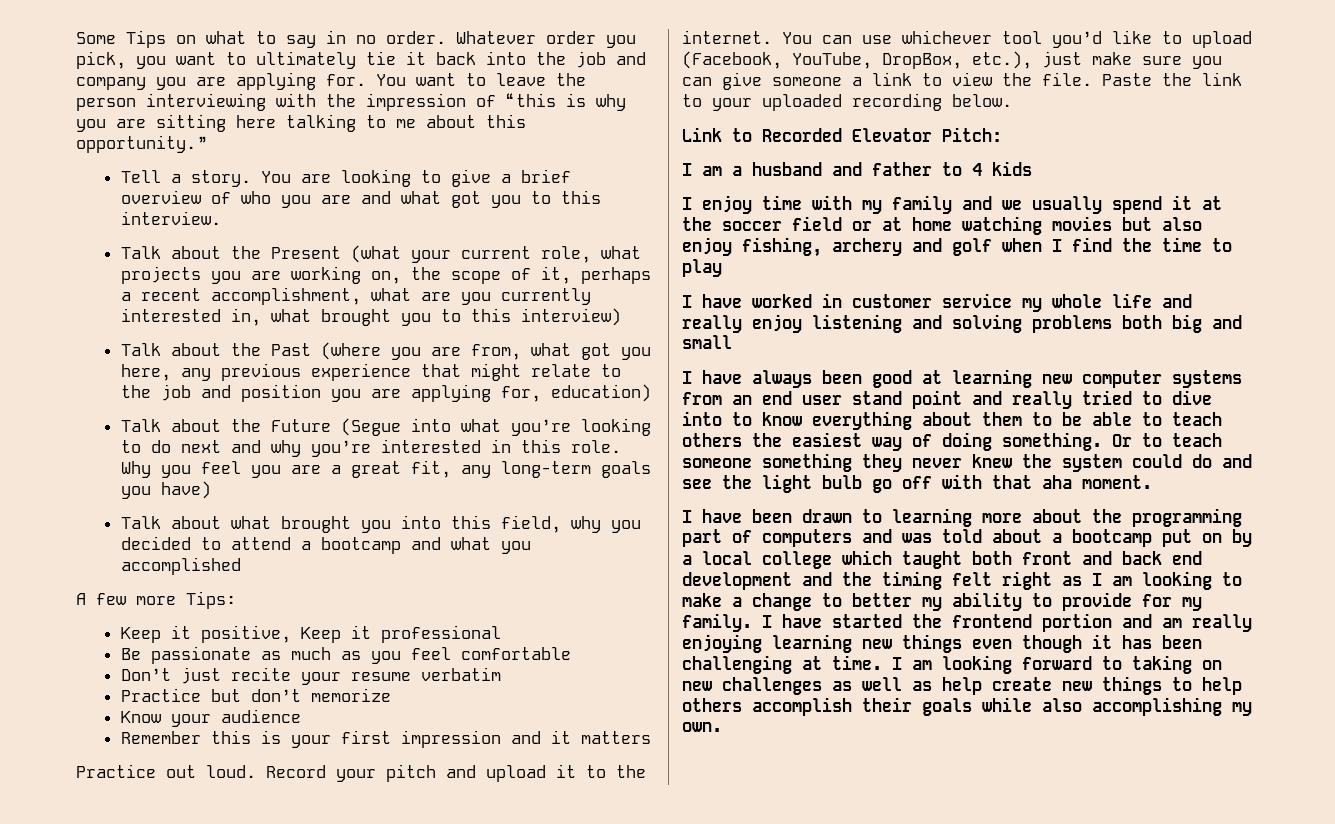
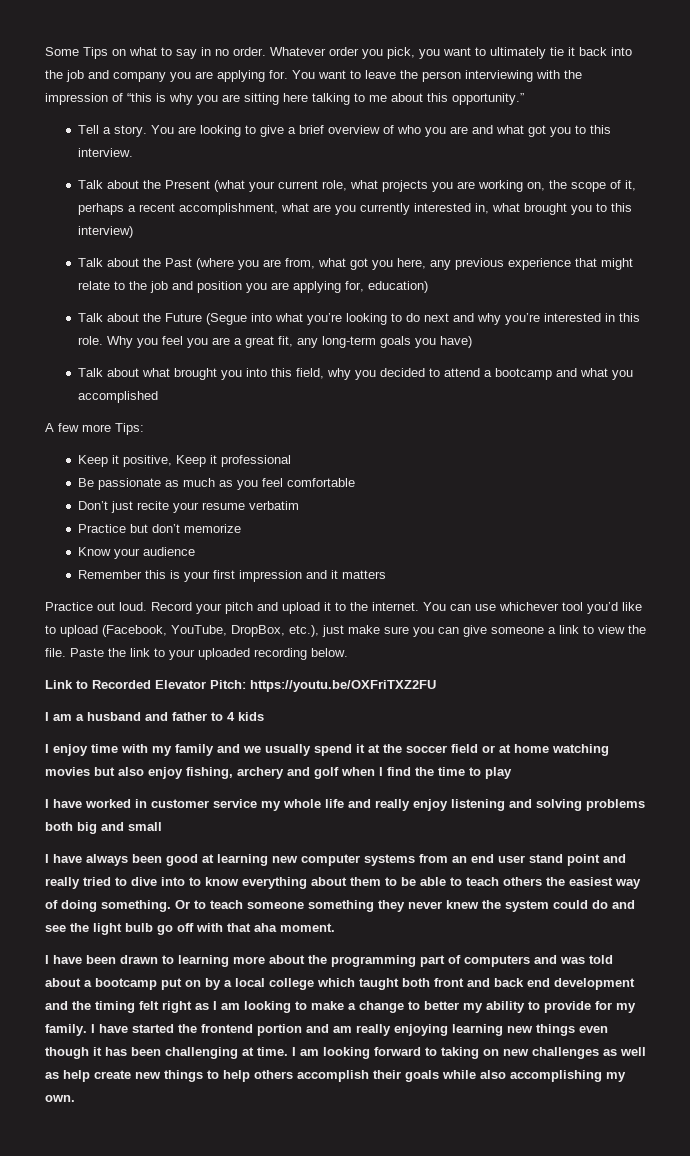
- Link to Recorded Elevator Pitch:
+ Link to Recorded Elevator Pitch: https://youtu.be/OXFriTXZ2FU

